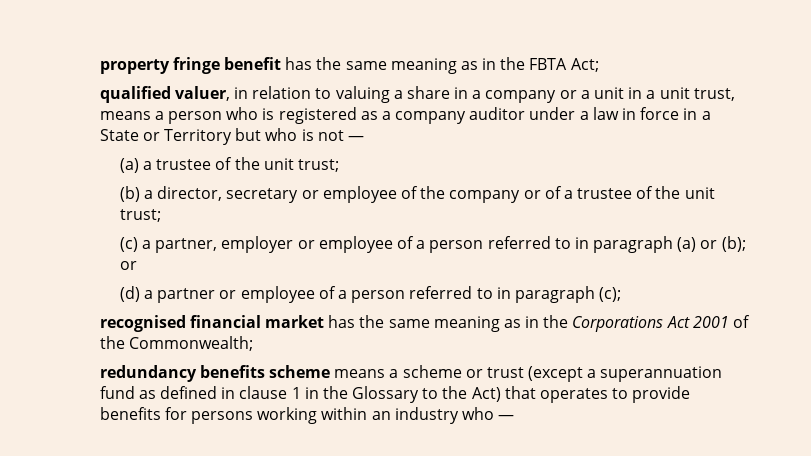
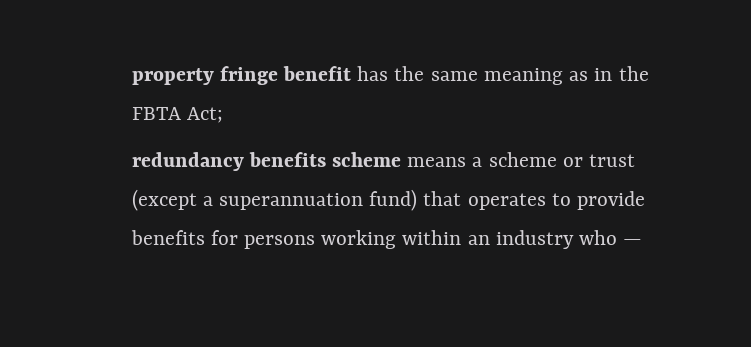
- qualified valuer, in relation to valuing a share in a company or a unit in a unit trust, means a person who is registered as a company auditor under a law in force in a State or Territory but who is not —
- (a) a trustee of the unit trust;
- (b) a director, secretary or employee of the company or of a trustee of the unit trust;
- (c) a partner, employer or employee of a person referred to in paragraph (a) or (b); or
- (d) a partner or employee of a person referred to in paragraph (c);
- recognised financial market has the same meaning as in the Corporations Act 2001 of the Commonwealth;
- redundancy benefits scheme means a scheme or trust (except a superannuation fund as defined in clause 1 in the Glossary to the Act) that operates to provide benefits for persons working within an industry who —
+ redundancy benefits scheme means a scheme or trust (except a superannuation fund) that operates to provide benefits for persons working within an industry who —

